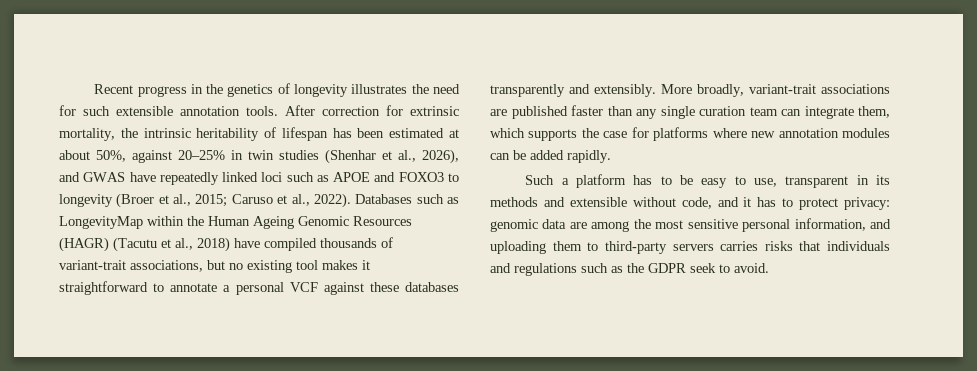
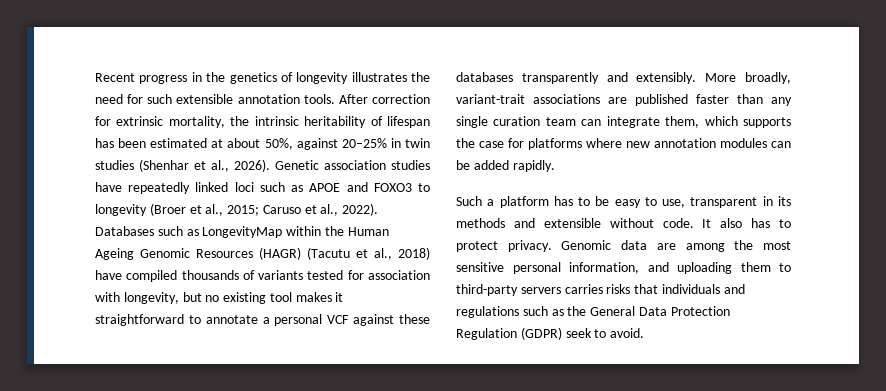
- After correction for extrinsic mortality, the intrinsic heritability of lifespan has been estimated at about 50%, against 20–25% in twin studies (Shenhar et al., 2026), and GWAS have repeatedly linked loci such as APOE and FOXO3 to longevity (Broer et al., 2015; Caruso et al., 2022).
+ After correction for extrinsic mortality, the intrinsic heritability of lifespan has been estimated at about 50%, against 20–25% in twin studies (Shenhar et al., 2026). Genetic association studies have repeatedly linked loci such as APOE and FOXO3 to longevity (Broer et al., 2015; Caruso et al., 2022).
- Databases such as LongevityMap within the Human Ageing Genomic Resources (HAGR) (Tacutu et al., 2018) have compiled thousands of variant-trait associations, but no existing tool makes it straightforward to annotate a personal VCF against these databases transparently and extensibly.
+ Databases such as LongevityMap within the Human Ageing Genomic Resources (HAGR) (Tacutu et al., 2018) have compiled thousands of variants tested for association with longevity, but no existing tool makes it straightforward to annotate a personal VCF against these databases transparently and extensibly.
- Such a platform has to be easy to use, transparent in its methods and extensible without code, and it has to protect privacy: genomic data are among the most sensitive personal information, and uploading them to third-party servers carries risks that individuals and regulations such as the GDPR seek to avoid.
+ Such a platform has to be easy to use, transparent in its methods and extensible without code. It also has to protect privacy. Genomic data are among the most sensitive personal information, and uploading them to third-party servers carries risks that individuals and regulations such as the General Data Protection Regulation (GDPR) seek to avoid.

